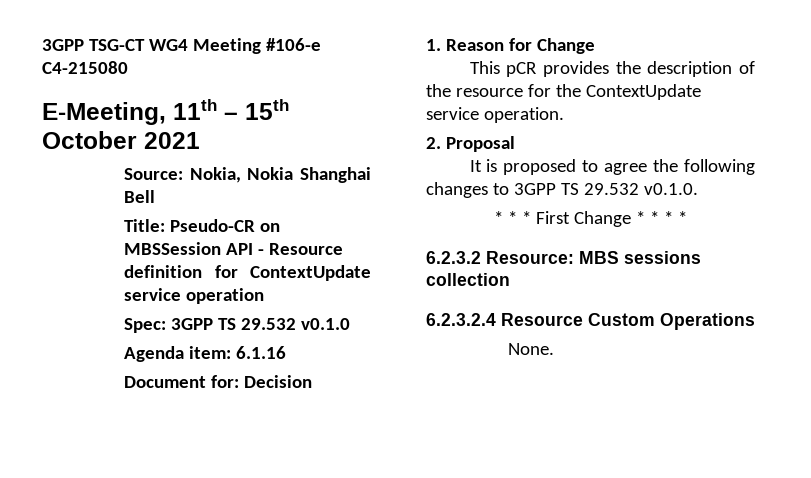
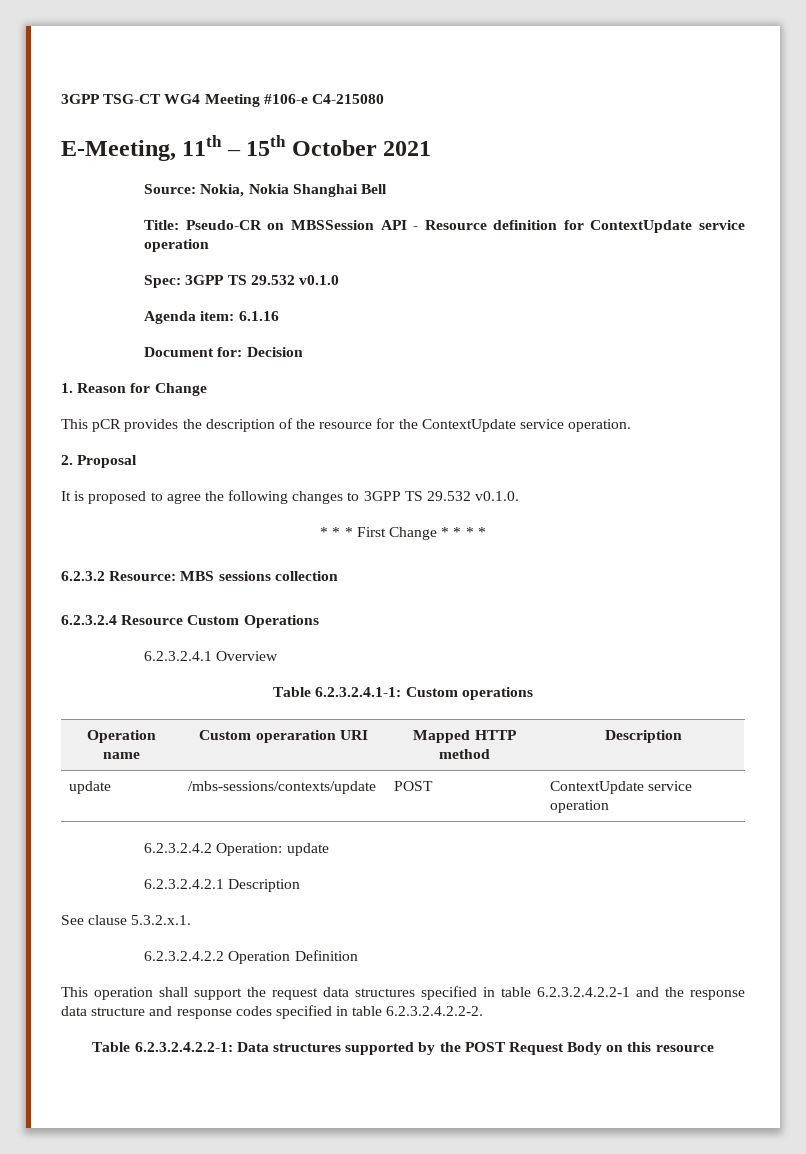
- None.
+ 6.2.3.2.4.1 Overview
+ Table 6.2.3.2.4.1-1: Custom operations
+ Operation name | Custom operaration URI | Mapped HTTP method | Description
+ update | /mbs-sessions/contexts/update | POST | ContextUpdate service operation
+ 6.2.3.2.4.2 Operation: update
+ 6.2.3.2.4.2.1 Description
+ See clause 5.3.2.x.1.
+ 6.2.3.2.4.2.2 Operation Definition
+ This operation shall support the request data structures specified in table 6.2.3.2.4.2.2-1 and the response data structure and response codes specified in table 6.2.3.2.4.2.2-2.
+ Table 6.2.3.2.4.2.2-1: Data structures supported by the POST Request Body on this resource

